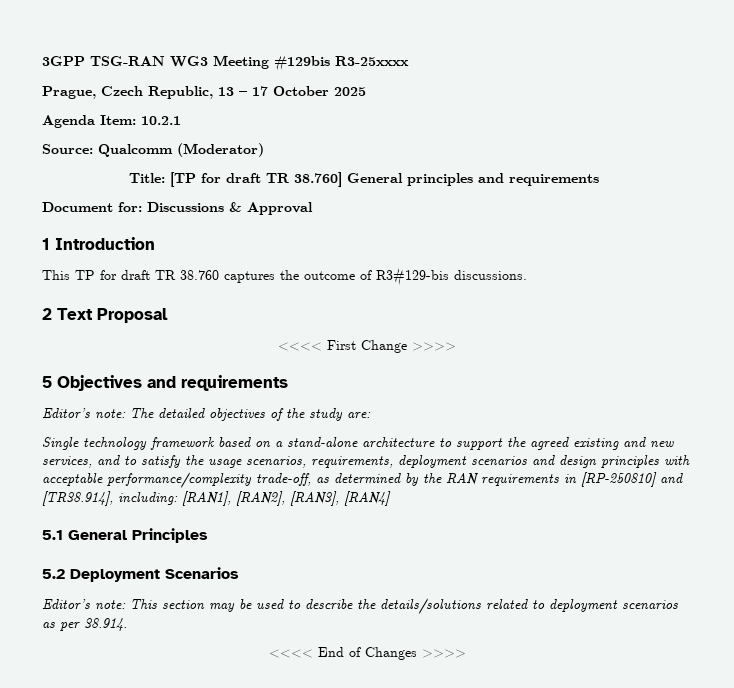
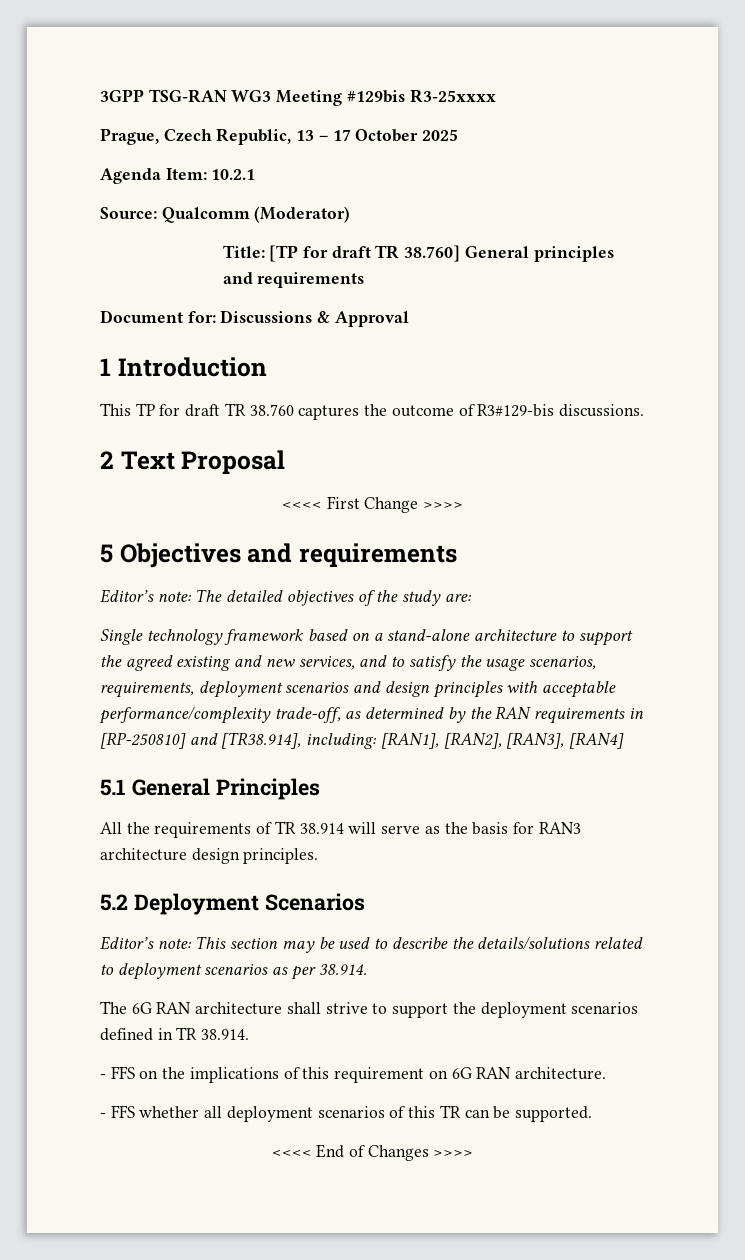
+ All the requirements of TR 38.914 will serve as the basis for RAN3 architecture design principles.
+ The 6G RAN architecture shall strive to support the deployment scenarios defined in TR 38.914.
+ - FFS on the implications of this requirement on 6G RAN architecture.
+ - FFS whether all deployment scenarios of this TR can be supported.

